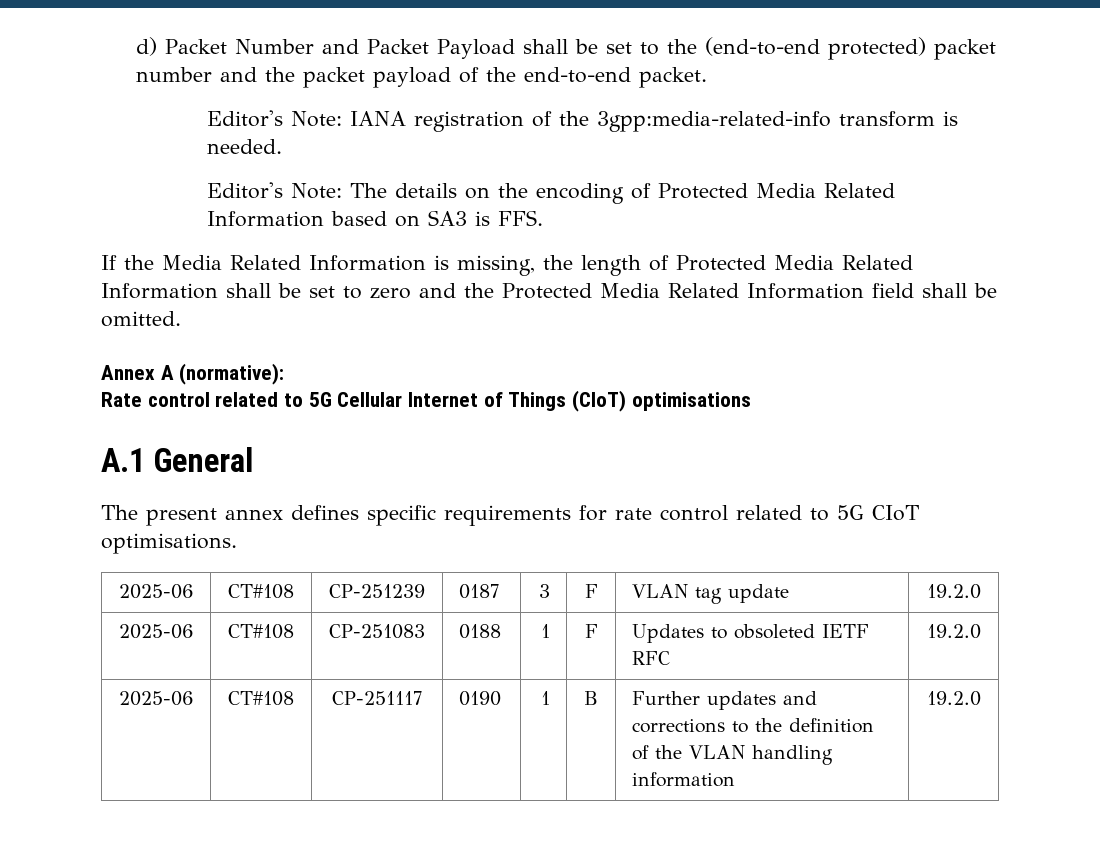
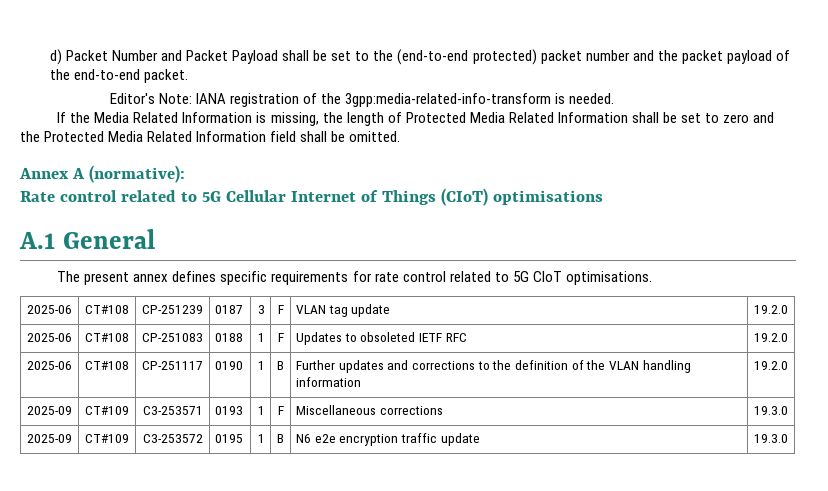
- Editor's Note: IANA registration of the 3gpp:media-related-info transform is needed.
+ Editor's Note: IANA registration of the 3gpp:media-related-info-transform is needed.
- Editor's Note: The details on the encoding of Protected Media Related Information based on SA3 is FFS.
+ 2025-09 | CT#109 | C3-253571 | 0193 | 1 | F | Miscellaneous corrections | 19.3.0
+ 2025-09 | CT#109 | C3-253572 | 0195 | 1 | B | N6 e2e encryption traffic update | 19.3.0

